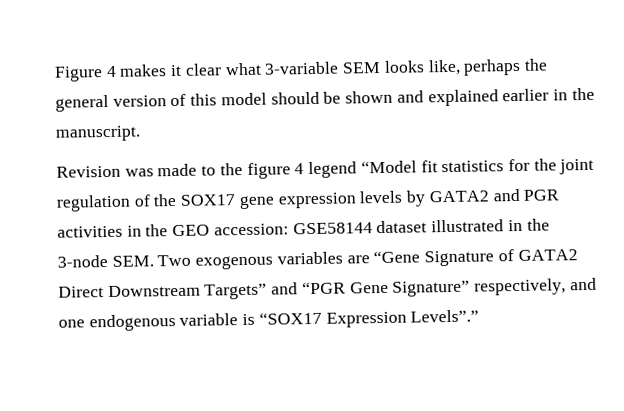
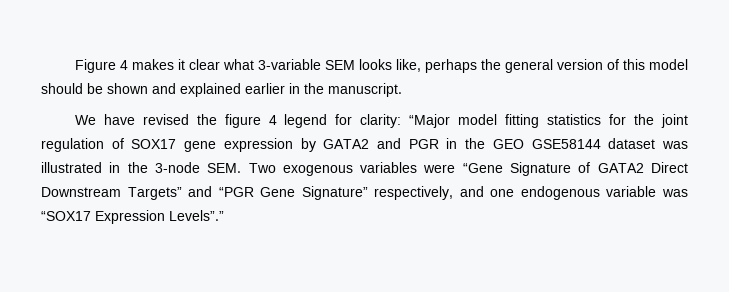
- Revision was made to the figure 4 legend “Model fit statistics for the joint regulation of the SOX17 gene expression levels by GATA2 and PGR activities in the GEO accession: GSE58144 dataset illustrated in the 3-node SEM. Two exogenous variables are “Gene Signature of GATA2 Direct Downstream Targets” and “PGR Gene Signature” respectively, and one endogenous variable is “SOX17 Expression Levels”.”
+ We have revised the figure 4 legend for clarity: “Major model fitting statistics for the joint regulation of SOX17 gene expression by GATA2 and PGR in the GEO GSE58144 dataset was illustrated in the 3-node SEM. Two exogenous variables were “Gene Signature of GATA2 Direct Downstream Targets” and “PGR Gene Signature” respectively, and one endogenous variable was “SOX17 Expression Levels”.”

